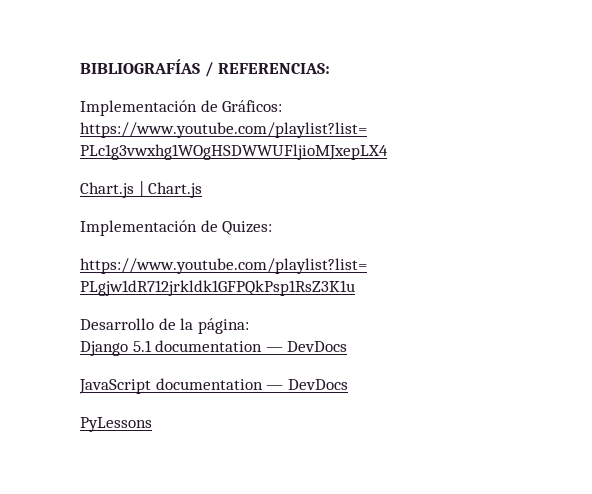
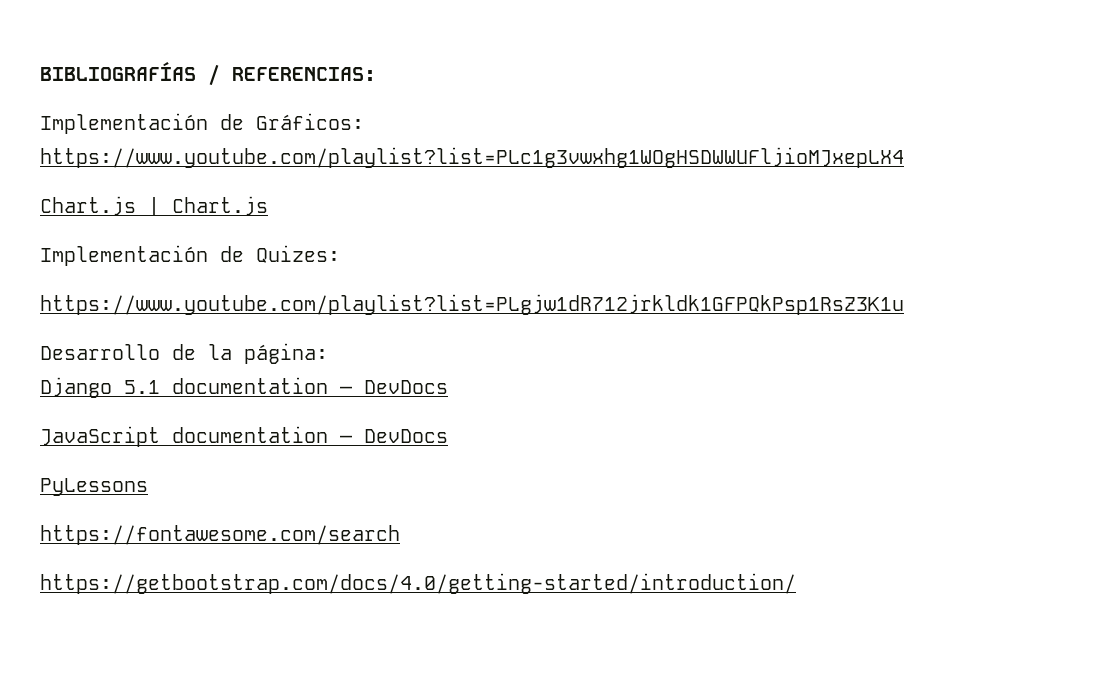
+ https://fontawesome.com/search
+ https://getbootstrap.com/docs/4.0/getting-started/introduction/

